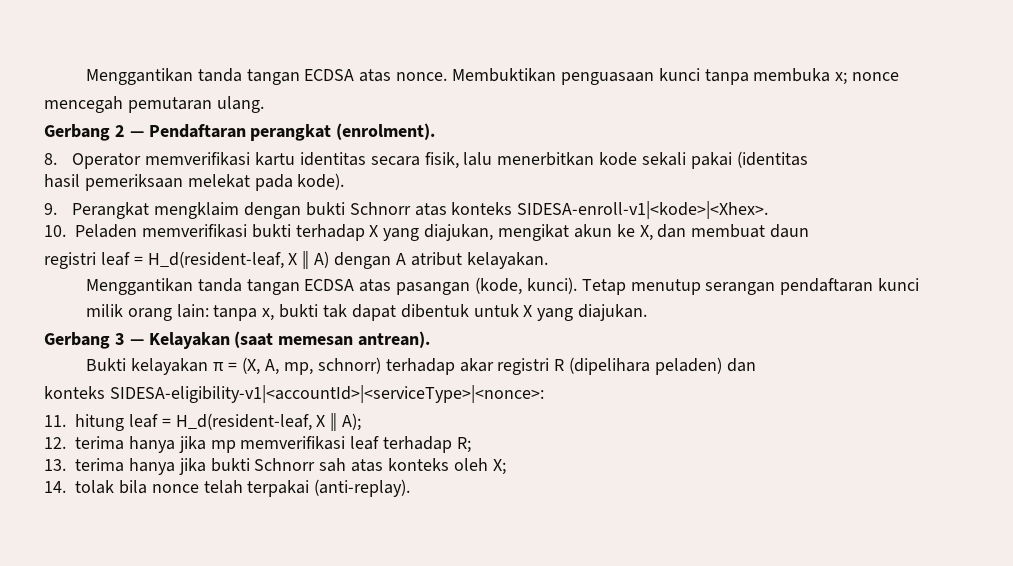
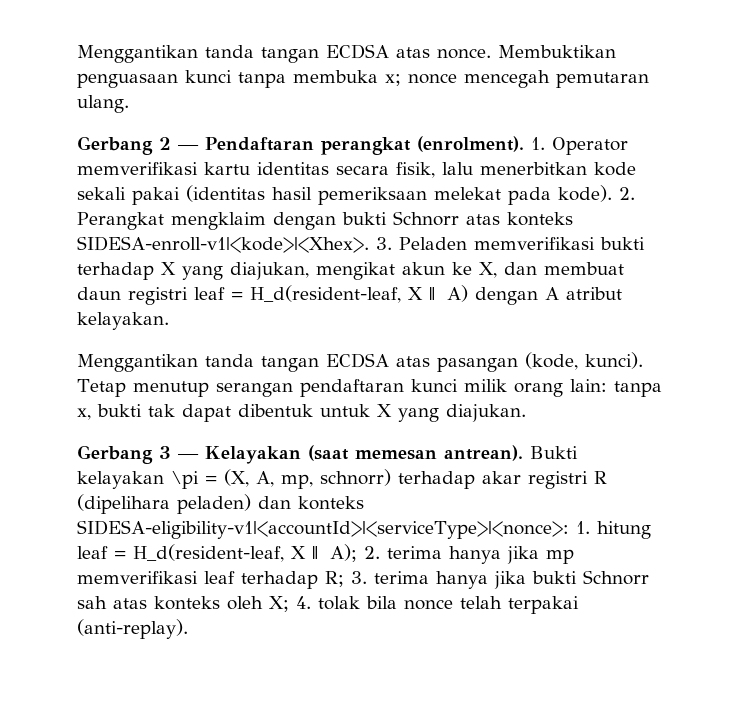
- Membuktikan penguasaan kunci tanpa membuka x; nonce
- mencegah pemutaran ulang.
+ Membuktikan penguasaan kunci tanpa membuka x; nonce mencegah pemutaran ulang.
- Gerbang 2 — Pendaftaran perangkat (enrolment).
- 8. Operator memverifikasi kartu identitas secara fisik, lalu menerbitkan kode sekali pakai (identitas
- hasil pemeriksaan melekat pada kode).
- 9. Perangkat mengklaim dengan bukti Schnorr atas konteks SIDESA-enroll-v1|<kode>|<Xhex>.
- 10. Peladen memverifikasi bukti terhadap X yang diajukan, mengikat akun ke X, dan membuat daun
- registri leaf = H_d(resident-leaf, X ‖ A) dengan A atribut kelayakan.
+ Gerbang 2 — Pendaftaran perangkat (enrolment). 1. Operator memverifikasi kartu identitas secara fisik, lalu menerbitkan kode sekali pakai (identitas hasil pemeriksaan melekat pada kode). 2. Perangkat mengklaim dengan bukti Schnorr atas konteks SIDESA-enroll-v1|<kode>|<Xhex>. 3. Peladen memverifikasi bukti terhadap X yang diajukan, mengikat akun ke X, dan membuat daun registri leaf = H_d(resident-leaf, X ‖ A) dengan A atribut kelayakan.
- Tetap menutup serangan pendaftaran kunci
- milik orang lain: tanpa x, bukti tak dapat dibentuk untuk X yang diajukan.
+ Tetap menutup serangan pendaftaran kunci milik orang lain: tanpa x, bukti tak dapat dibentuk untuk X yang diajukan.
- Gerbang 3 — Kelayakan (saat memesan antrean).
- Bukti kelayakan π = (X, A, mp, schnorr) terhadap akar registri R (dipelihara peladen) dan
- konteks SIDESA-eligibility-v1|<accountId>|<serviceType>|<nonce>:
- 11. hitung leaf = H_d(resident-leaf, X ‖ A);
- 12. terima hanya jika mp memverifikasi leaf terhadap R;
- 13. terima hanya jika bukti Schnorr sah atas konteks oleh X;
- 14. tolak bila nonce telah terpakai (anti-replay).
+ Gerbang 3 — Kelayakan (saat memesan antrean). Bukti kelayakan \pi = (X, A, mp, schnorr) terhadap akar registri R (dipelihara peladen) dan konteks SIDESA-eligibility-v1|<accountId>|<serviceType>|<nonce>: 1. hitung leaf = H_d(resident-leaf, X ‖ A); 2. terima hanya jika mp memverifikasi leaf terhadap R; 3. terima hanya jika bukti Schnorr sah atas konteks oleh X; 4. tolak bila nonce telah terpakai (anti-replay).

